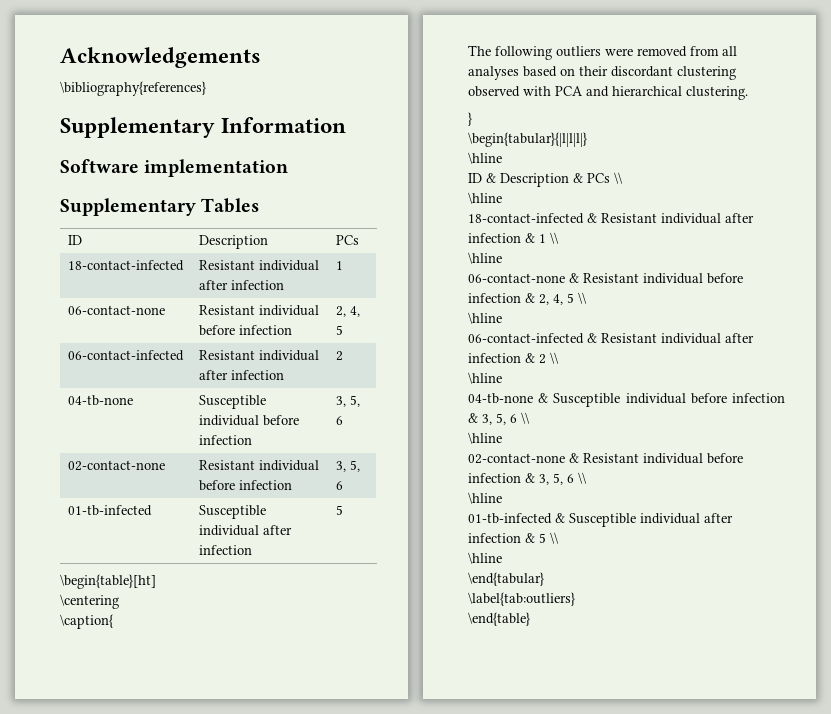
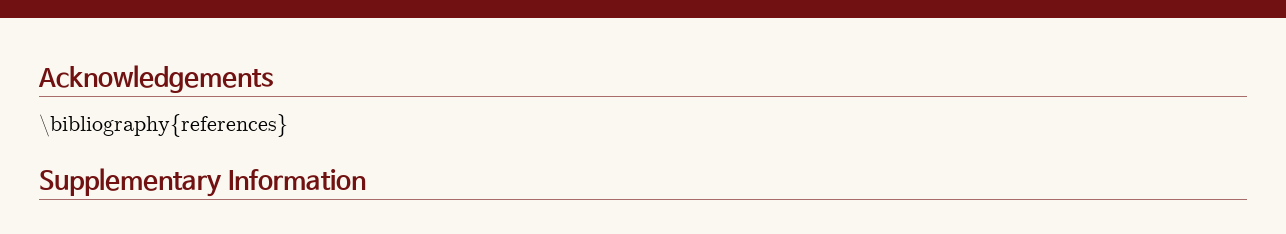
- Software implementation
- Supplementary Tables
- ID | Description | PCs
- 18-contact-infected | Resistant individual after infection | 1
- 06-contact-none | Resistant individual before infection | 2, 4, 5
- 06-contact-infected | Resistant individual after infection | 2
- 04-tb-none | Susceptible individual before infection | 3, 5, 6
- 02-contact-none | Resistant individual before infection | 3, 5, 6
- 01-tb-infected | Susceptible individual after infection | 5
- \begin{table}[ht]
- \centering
- \caption{
- The following outliers were removed from all analyses based on their discordant clustering observed with PCA and hierarchical clustering.
- }
- \begin{tabular}{|l|l|l|}
- \hline
- ID & Description & PCs \\
- \hline
- 18-contact-infected & Resistant individual after infection & 1 \\
- \hline
- 06-contact-none & Resistant individual before infection & 2, 4, 5 \\
- \hline
- 06-contact-infected & Resistant individual after infection & 2 \\
- \hline
- 04-tb-none & Susceptible individual before infection & 3, 5, 6 \\
- \hline
- 02-contact-none & Resistant individual before infection & 3, 5, 6 \\
- \hline
- 01-tb-infected & Susceptible individual after infection & 5 \\
- \hline
- \end{tabular}
- \label{tab:outliers}
- \end{table}

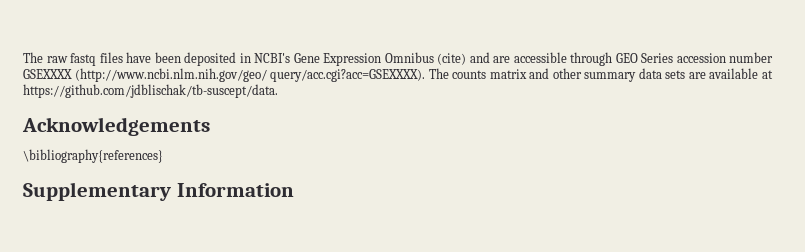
+ The raw fastq files have been deposited in NCBI's Gene Expression Omnibus (cite) and are accessible through GEO Series accession number GSEXXXX (http://www.ncbi.nlm.nih.gov/geo/ query/acc.cgi?acc=GSEXXXX). The counts matrix and other summary data sets are available at https://github.com/jdblischak/tb-suscept/data.

